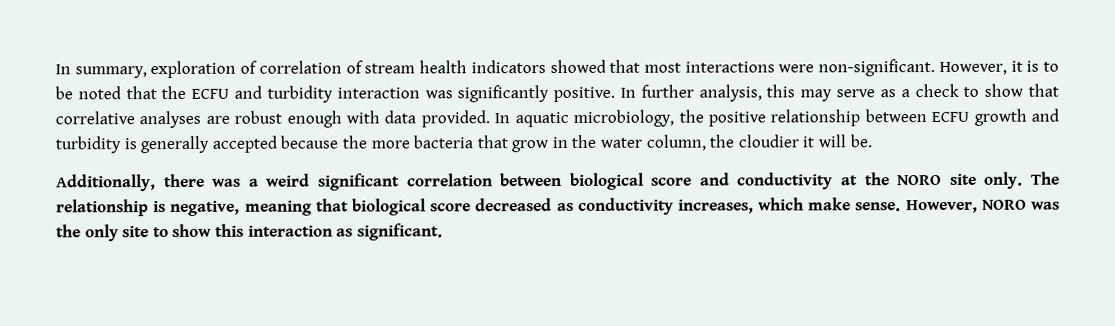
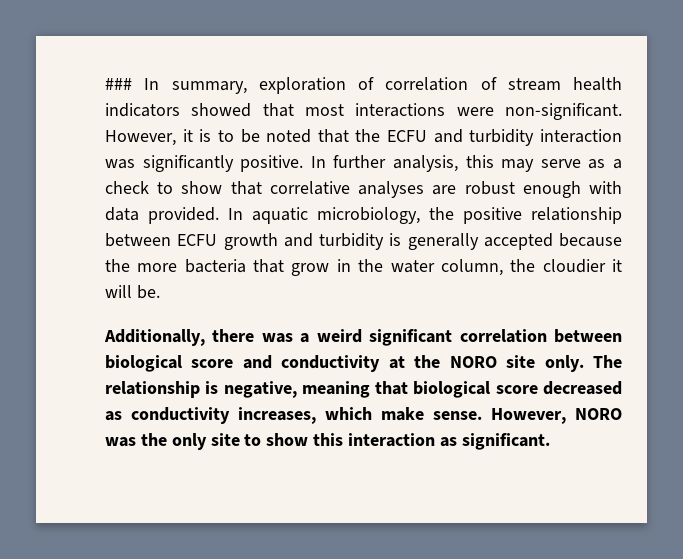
- In summary, exploration of correlation of stream health indicators showed that most interactions were non-significant.
+ ### In summary, exploration of correlation of stream health indicators showed that most interactions were non-significant.

